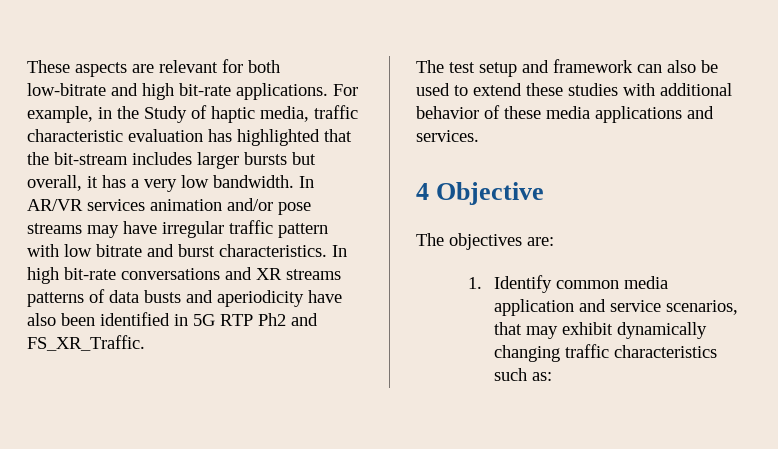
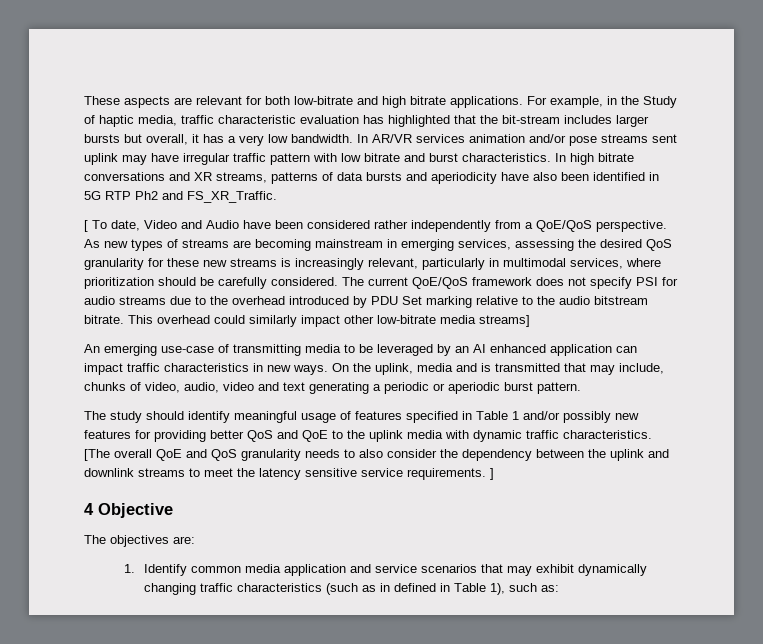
- These aspects are relevant for both low-bitrate and high bit-rate applications.
+ These aspects are relevant for both low-bitrate and high bitrate applications.
- In AR/VR services animation and/or pose streams may have irregular traffic pattern with low bitrate and burst characteristics.
+ In AR/VR services animation and/or pose streams sent uplink may have irregular traffic pattern with low bitrate and burst characteristics.
- In high bit-rate conversations and XR streams patterns of data busts and aperiodicity have also been identified in 5G RTP Ph2 and FS_XR_Traffic.
+ In high bitrate conversations and XR streams, patterns of data bursts and aperiodicity have also been identified in 5G RTP Ph2 and FS_XR_Traffic.
- The test setup and framework can also be used to extend these studies with additional behavior of these media applications and services.
+ [ To date, Video and Audio have been considered rather independently from a QoE/QoS perspective. As new types of streams are becoming mainstream in emerging services, assessing the desired QoS granularity for these new streams is increasingly relevant, particularly in multimodal services, where prioritization should be carefully considered. The current QoE/QoS framework does not specify PSI for audio streams due to the overhead introduced by PDU Set marking relative to the audio bitstream bitrate. This overhead could similarly impact other low-bitrate media streams]
+ An emerging use-case of transmitting media to be leveraged by an AI enhanced application can impact traffic characteristics in new ways. On the uplink, media and is transmitted that may include, chunks of video, audio, video and text generating a periodic or aperiodic burst pattern.
+ The study should identify meaningful usage of features specified in Table 1 and/or possibly new features for providing better QoS and QoE to the uplink media with dynamic traffic characteristics. [The overall QoE and QoS granularity needs to also consider the dependency between the uplink and downlink streams to meet the latency sensitive service requirements. ]
- 1. Identify common media application and service scenarios, that may exhibit dynamically changing traffic characteristics such as:
+ 1. Identify common media application and service scenarios that may exhibit dynamically changing traffic characteristics (such as in defined in Table 1), such as:

